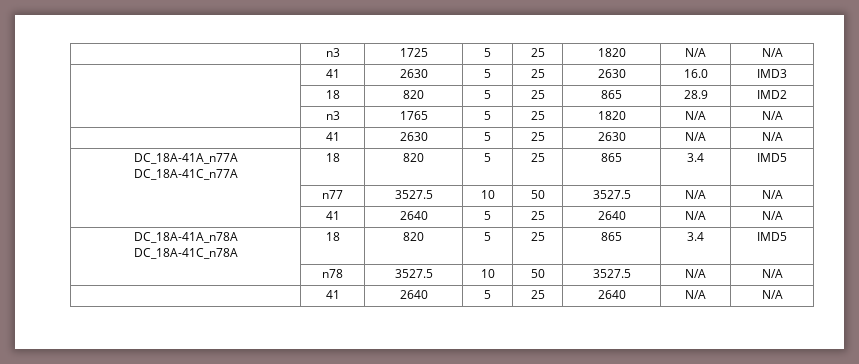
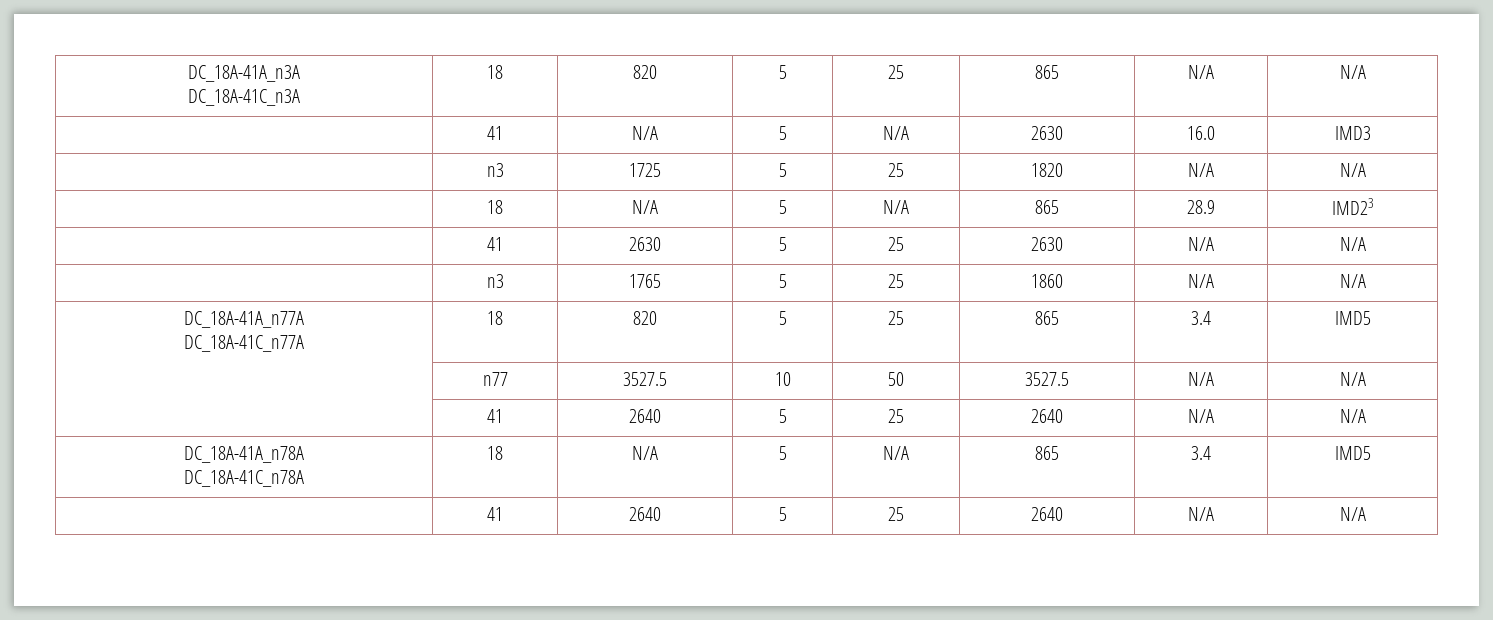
+ DC_18A-41A_n3A
+ DC_18A-41C_n3A | 18 | 820 | 5 | 25 | 865 | N/A | N/A
+ | 41 | N/A | 5 | N/A | 2630 | 16.0 | IMD3
- | 41 | 2630 | 5 | 25 | 2630 | 16.0 | IMD3
- | 18 | 820 | 5 | 25 | 865 | 28.9 | IMD2
- | n3 | 1765 | 5 | 25 | 1820 | N/A | N/A
+ | 18 | N/A | 5 | N/A | 865 | 28.9 | IMD23
+ | n3 | 1765 | 5 | 25 | 1860 | N/A | N/A
  DC_18A-41A_n78A
- DC_18A-41C_n78A | 18 | 820 | 5 | 25 | 865 | 3.4 | IMD5
- | n78 | 3527.5 | 10 | 50 | 3527.5 | N/A | N/A
+ DC_18A-41C_n78A | 18 | N/A | 5 | N/A | 865 | 3.4 | IMD5

